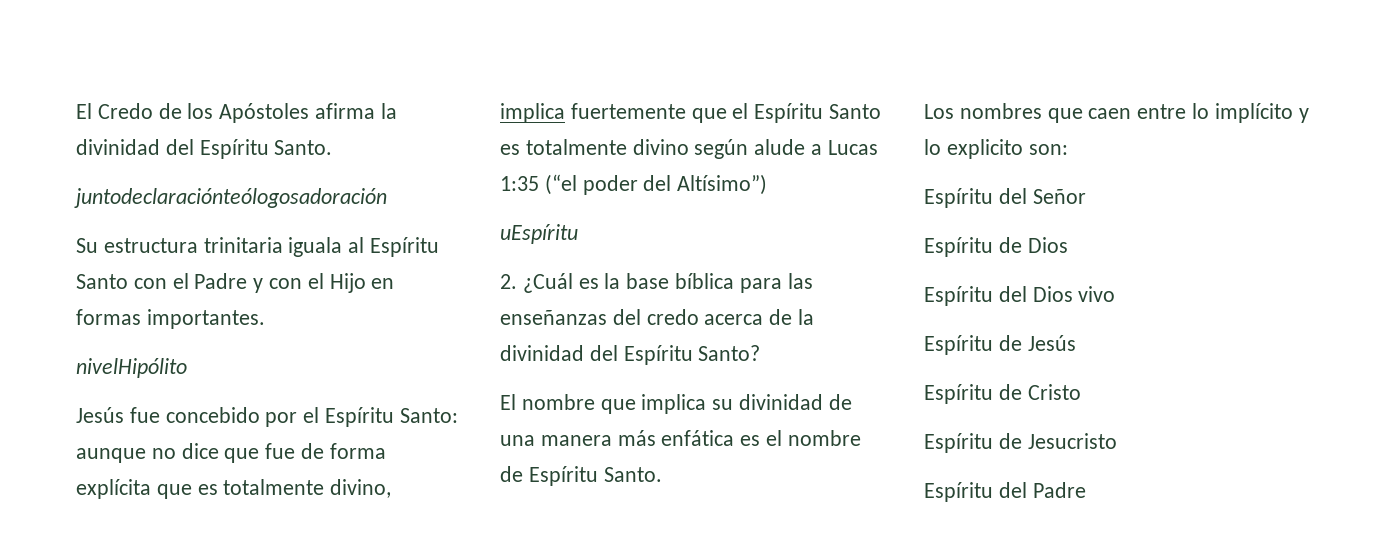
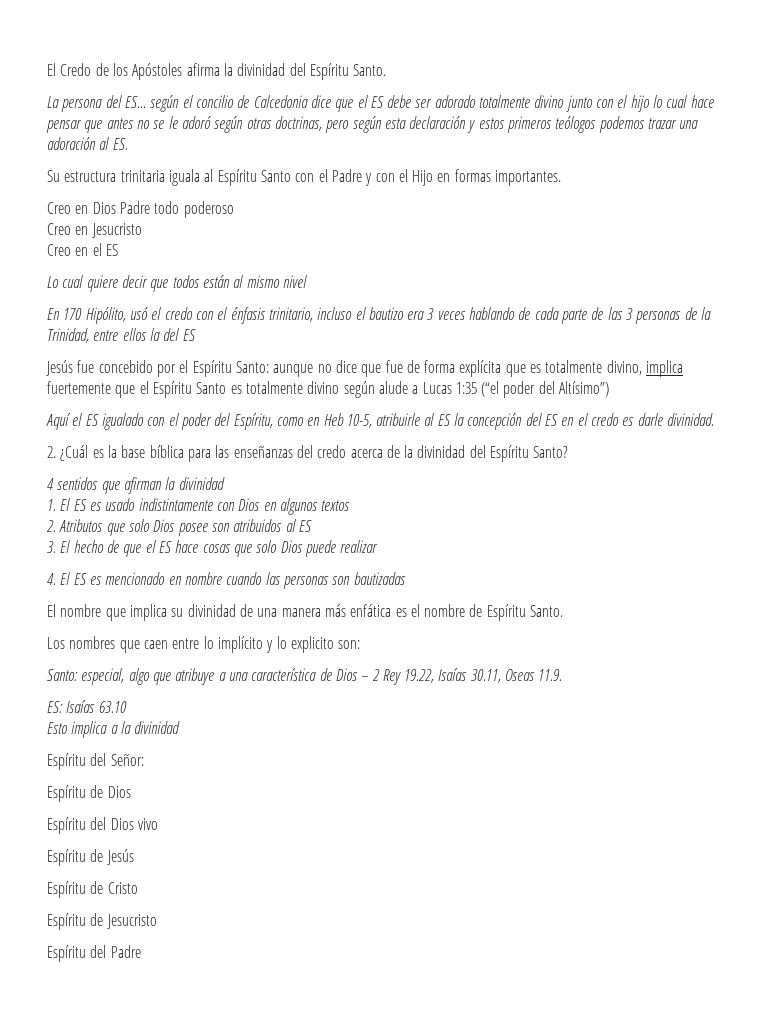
- juntodeclaraciónteólogosadoración
+ La persona del ES… según el concilio de Calcedonia dice que el ES debe ser adorado totalmente divino junto con el hijo lo cual hace pensar que antes no se le adoró según otras doctrinas, pero según esta declaración y estos primeros teólogos podemos trazar una adoración al ES.
- nivelHipólito
+ Creo en Dios Padre todo poderoso
+ Creo en Jesucristo
+ Creo en el ES
+ Lo cual quiere decir que todos están al mismo nivel
+ En 170 Hipólito, usó el credo con el énfasis trinitario, incluso el bautizo era 3 veces hablando de cada parte de las 3 personas de la Trinidad, entre ellos la del ES
- uEspíritu
+ Aquí el ES igualado con el poder del Espíritu, como en Heb 10-5, atribuirle al ES la concepción del ES en el credo es darle divinidad.
+ 4 sentidos que afirman la divinidad
+ 1. El ES es usado indistintamente con Dios en algunos textos
+ 2. Atributos que solo Dios posee son atribuidos al ES
+ 3. El hecho de que el ES hace cosas que solo Dios puede realizar
+ 4. El ES es mencionado en nombre cuando las personas son bautizadas
- Espíritu del Señor
+ Santo: especial, algo que atribuye a una característica de Dios – 2 Rey 19.22, Isaías 30.11, Oseas 11.9.
+ ES: Isaías 63.10
+ Esto implica a la divinidad
+ Espíritu del Señor:

